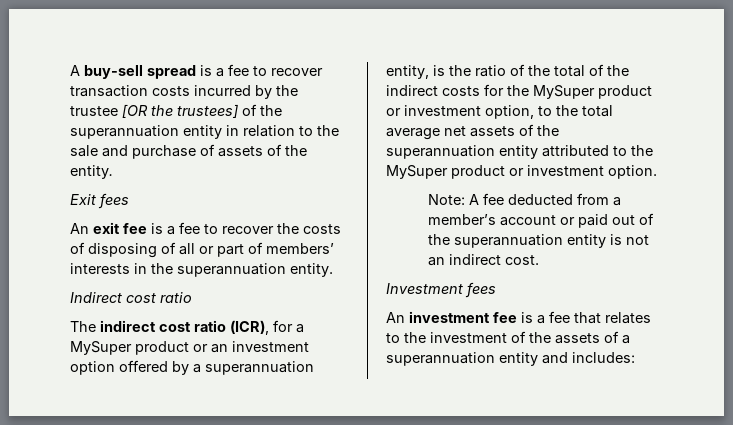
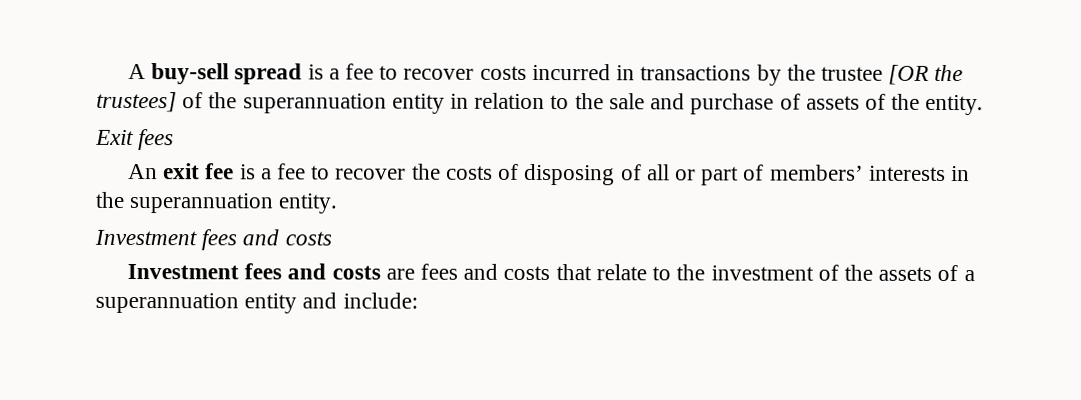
- A buy-sell spread is a fee to recover transaction costs incurred by the trustee [OR the trustees] of the superannuation entity in relation to the sale and purchase of assets of the entity.
+ A buy-sell spread is a fee to recover costs incurred in transactions by the trustee [OR the trustees] of the superannuation entity in relation to the sale and purchase of assets of the entity.
  An exit fee is a fee to recover the costs of disposing of all or part of members’ interests in the superannuation entity.
- Indirect cost ratio
- The indirect cost ratio (ICR), for a MySuper product or an investment option offered by a superannuation entity, is the ratio of the total of the indirect costs for the MySuper product or investment option, to the total average net assets of the superannuation entity attributed to the MySuper product or investment option.
- Note: A fee deducted from a member’s account or paid out of the superannuation entity is not an indirect cost.
- Investment fees
- An investment fee is a fee that relates to the investment of the assets of a superannuation entity and includes:
+ Investment fees and costs
+ Investment fees and costs are fees and costs that relate to the investment of the assets of a superannuation entity and include:

